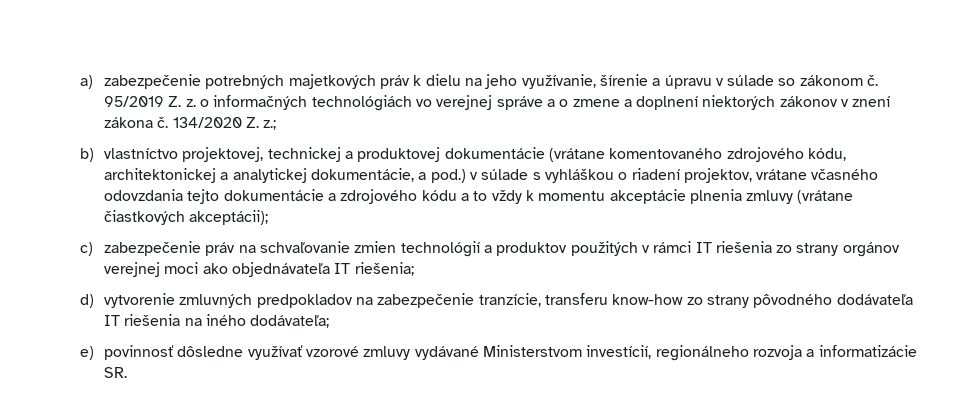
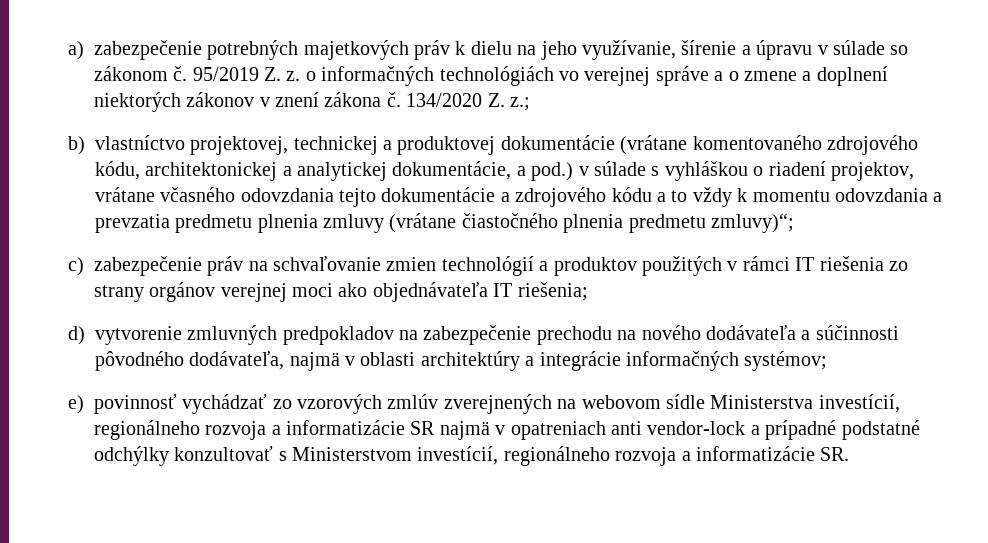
- b) vlastníctvo projektovej, technickej a produktovej dokumentácie (vrátane komentovaného zdrojového kódu, architektonickej a analytickej dokumentácie, a pod.) v súlade s vyhláškou o riadení projektov, vrátane včasného odovzdania tejto dokumentácie a zdrojového kódu a to vždy k momentu akceptácie plnenia zmluvy (vrátane čiastkových akceptácii);
+ b) vlastníctvo projektovej, technickej a produktovej dokumentácie (vrátane komentovaného zdrojového kódu, architektonickej a analytickej dokumentácie, a pod.) v súlade s vyhláškou o riadení projektov, vrátane včasného odovzdania tejto dokumentácie a zdrojového kódu a to vždy k momentu odovzdania a prevzatia predmetu plnenia zmluvy (vrátane čiastočného plnenia predmetu zmluvy)“;
- d) vytvorenie zmluvných predpokladov na zabezpečenie tranzície, transferu know-how zo strany pôvodného dodávateľa IT riešenia na iného dodávateľa;
- e) povinnosť dôsledne využívať vzorové zmluvy vydávané Ministerstvom investícií, regionálneho rozvoja a informatizácie SR.
+ d) vytvorenie zmluvných predpokladov na zabezpečenie prechodu na nového dodávateľa a súčinnosti pôvodného dodávateľa, najmä v oblasti architektúry a integrácie informačných systémov;
+ e) povinnosť vychádzať zo vzorových zmlúv zverejnených na webovom sídle Ministerstva investícií, regionálneho rozvoja a informatizácie SR najmä v opatreniach anti vendor-lock a prípadné podstatné odchýlky konzultovať s Ministerstvom investícií, regionálneho rozvoja a informatizácie SR.

